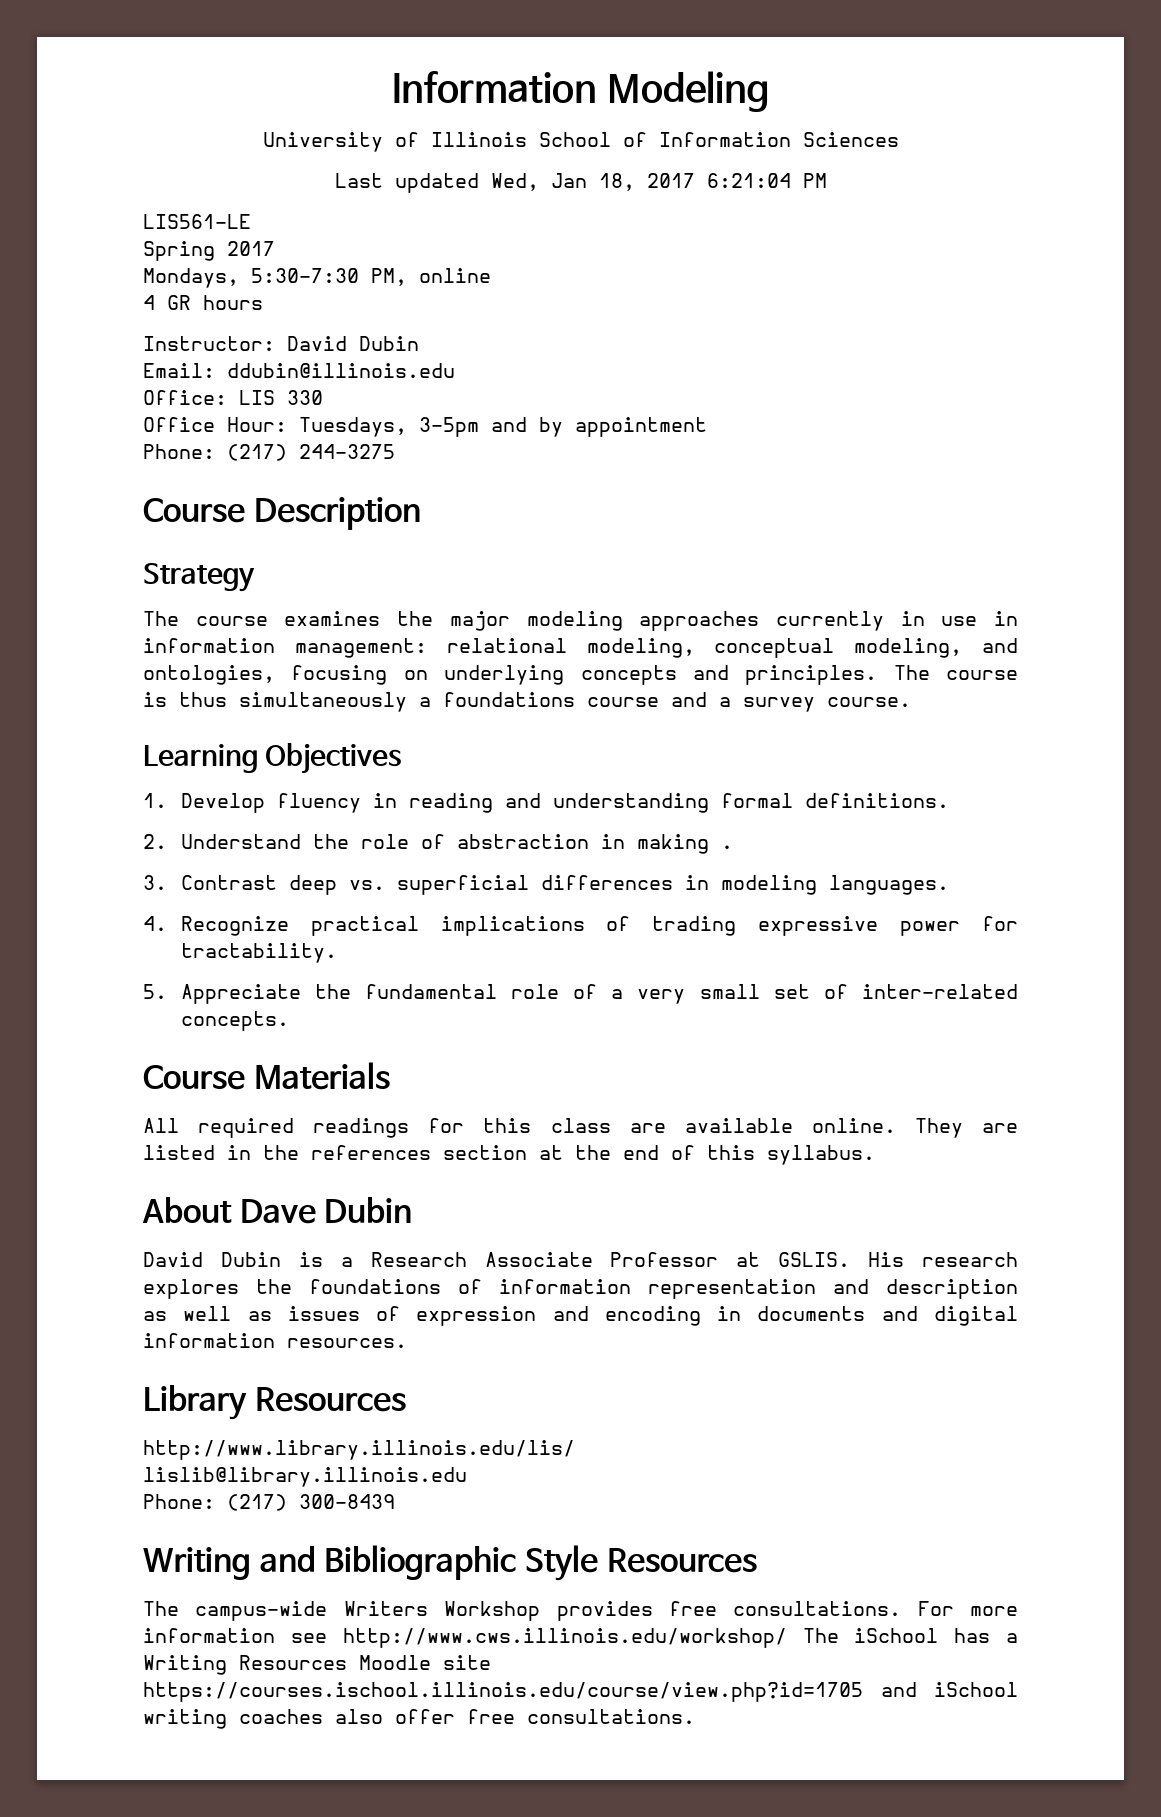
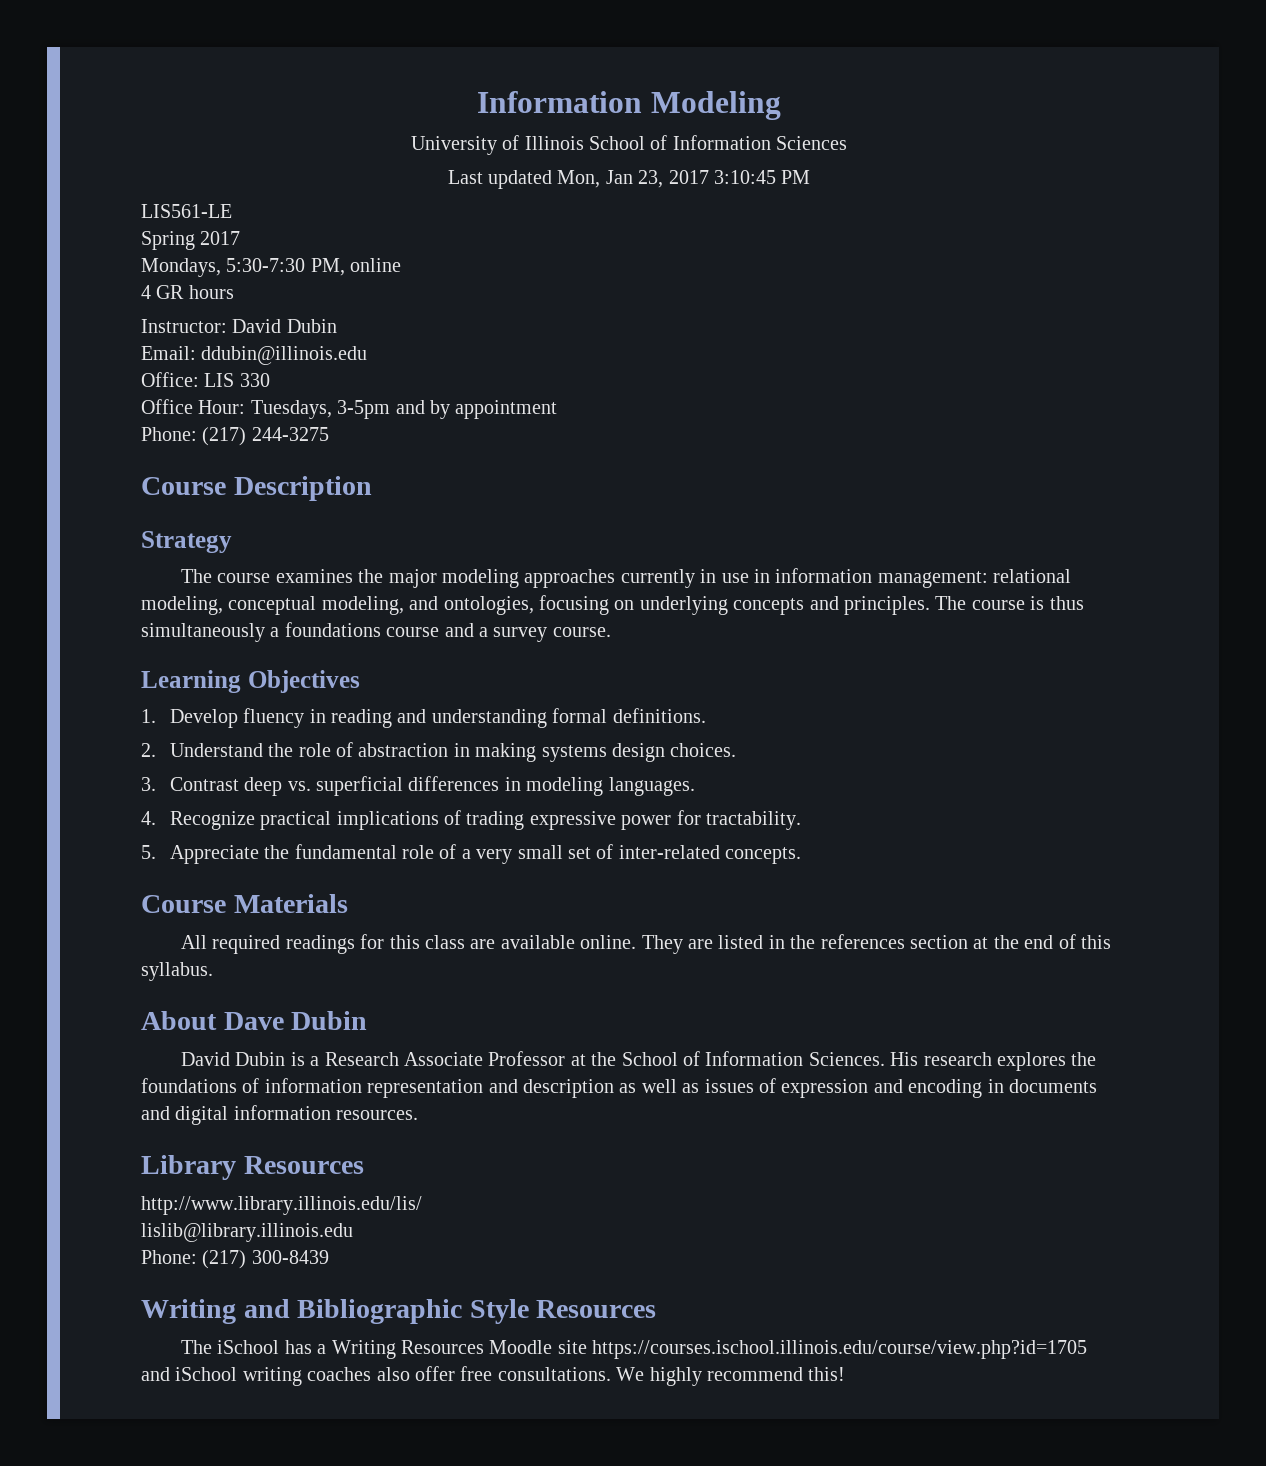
- Last updated Wed, Jan 18, 2017 6:21:04 PM
+ Last updated Mon, Jan 23, 2017 3:10:45 PM
- 2. Understand the role of abstraction in making .
+ 2. Understand the role of abstraction in making systems design choices.
- David Dubin is a Research Associate Professor at GSLIS.
+ David Dubin is a Research Associate Professor at the School of Information Sciences.
- The campus-wide Writers Workshop provides free consultations. For more information see http://www.cws.illinois.edu/workshop/ The iSchool has a Writing Resources Moodle site https://courses.ischool.illinois.edu/course/view.php?id=1705 and iSchool writing coaches also offer free consultations.
+ The iSchool has a Writing Resources Moodle site https://courses.ischool.illinois.edu/course/view.php?id=1705 and iSchool writing coaches also offer free consultations.
+ We highly recommend this!

